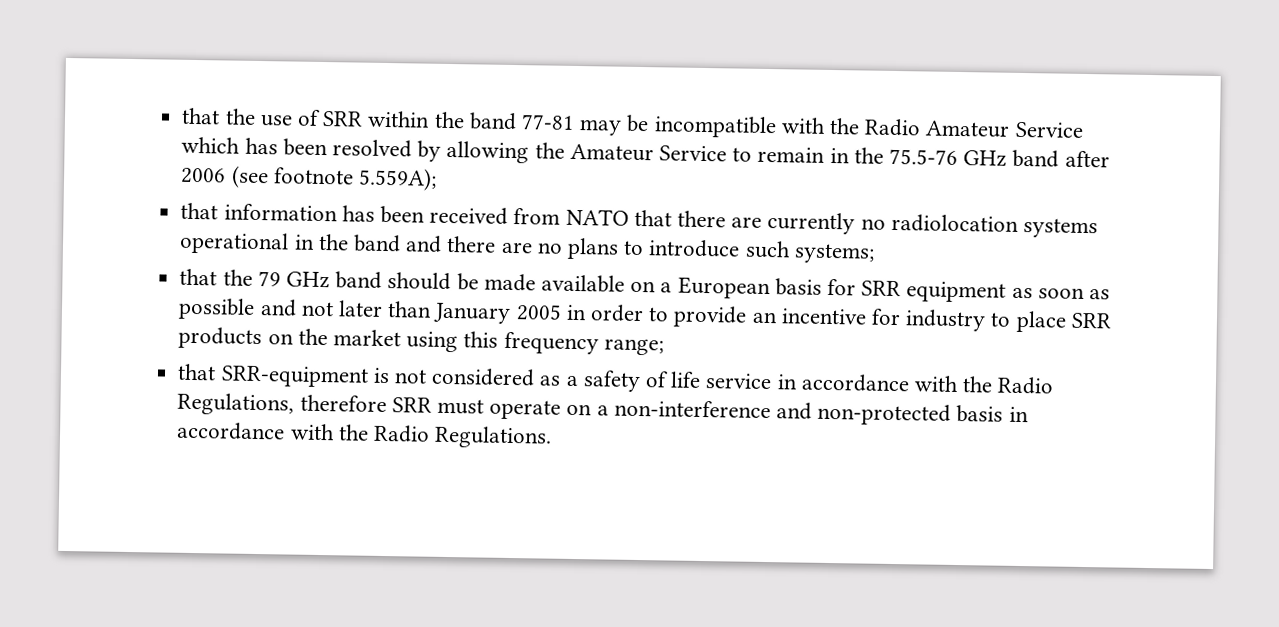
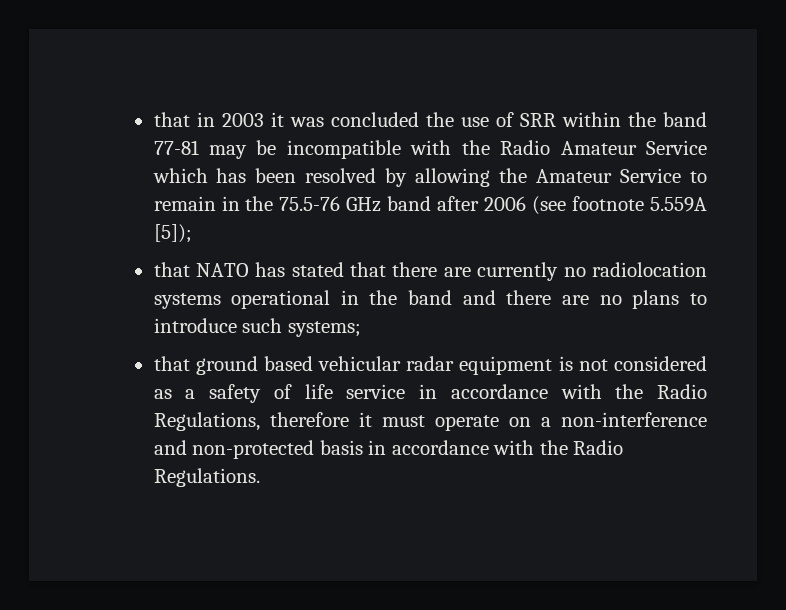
- that the use of SRR within the band 77-81 may be incompatible with the Radio Amateur Service which has been resolved by allowing the Amateur Service to remain in the 75.5-76 GHz band after 2006 (see footnote 5.559A);
- that information has been received from NATO that there are currently no radiolocation systems operational in the band and there are no plans to introduce such systems;
+ that in 2003 it was concluded the use of SRR within the band 77-81 may be incompatible with the Radio Amateur Service which has been resolved by allowing the Amateur Service to remain in the 75.5-76 GHz band after 2006 (see footnote 5.559A [5]);
+ that NATO has stated that there are currently no radiolocation systems operational in the band and there are no plans to introduce such systems;
- that the 79 GHz band should be made available on a European basis for SRR equipment as soon as possible and not later than January 2005 in order to provide an incentive for industry to place SRR products on the market using this frequency range;
- that SRR-equipment is not considered as a safety of life service in accordance with the Radio Regulations, therefore SRR must operate on a non-interference and non-protected basis in accordance with the Radio Regulations.
+ that ground based vehicular radar equipment is not considered as a safety of life service in accordance with the Radio Regulations, therefore it must operate on a non-interference and non-protected basis in accordance with the Radio Regulations.

